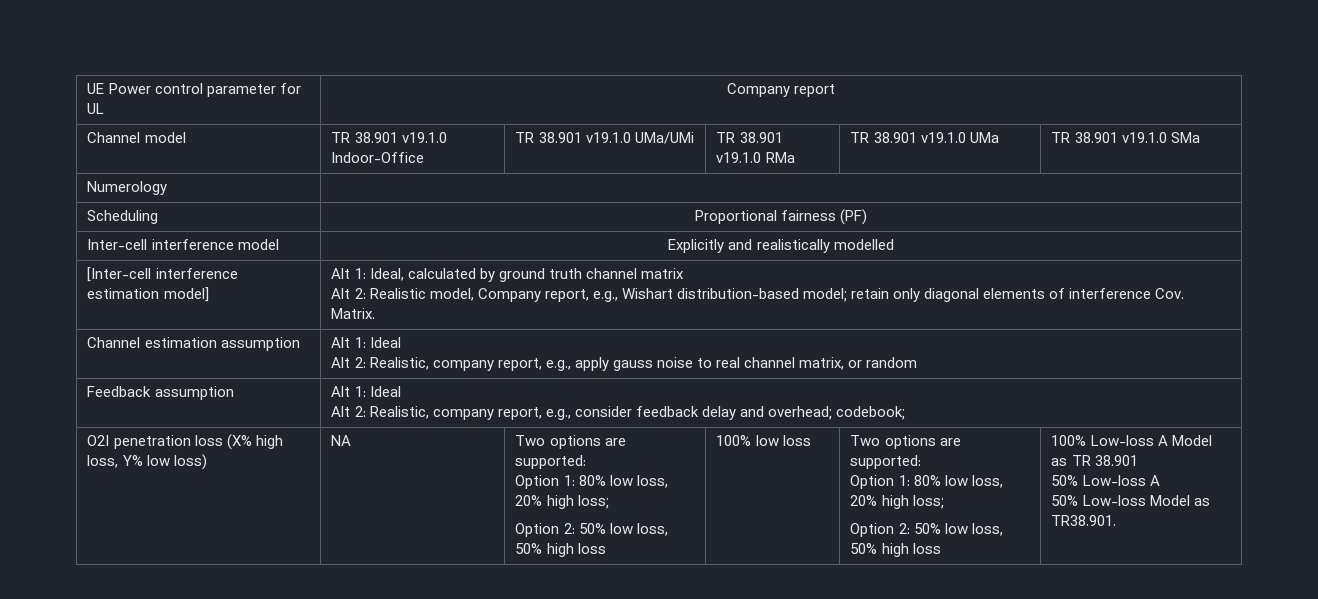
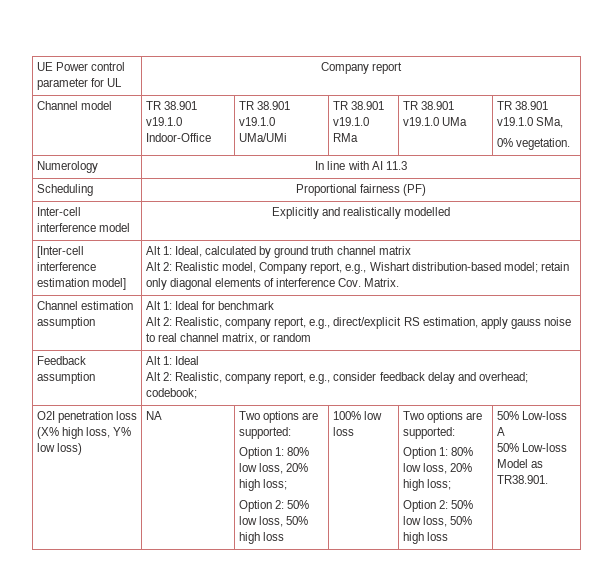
- Channel model | TR 38.901 v19.1.0 Indoor-Office | TR 38.901 v19.1.0 UMa/UMi | TR 38.901 v19.1.0 RMa | TR 38.901 v19.1.0 UMa | TR 38.901 v19.1.0 SMa
- Numerology |
+ Channel model | TR 38.901 v19.1.0 Indoor-Office | TR 38.901 v19.1.0 UMa/UMi | TR 38.901 v19.1.0 RMa | TR 38.901 v19.1.0 UMa | TR 38.901 v19.1.0 SMa,
+ 0% vegetation.
+ Numerology | In line with AI 11.3
- Channel estimation assumption | Alt 1: Ideal
- Alt 2: Realistic, company report, e.g., apply gauss noise to real channel matrix, or random
+ Channel estimation assumption | Alt 1: Ideal for benchmark
+ Alt 2: Realistic, company report, e.g., direct/explicit RS estimation, apply gauss noise to real channel matrix, or random
- 100% Low-loss A Model as TR 38.901

